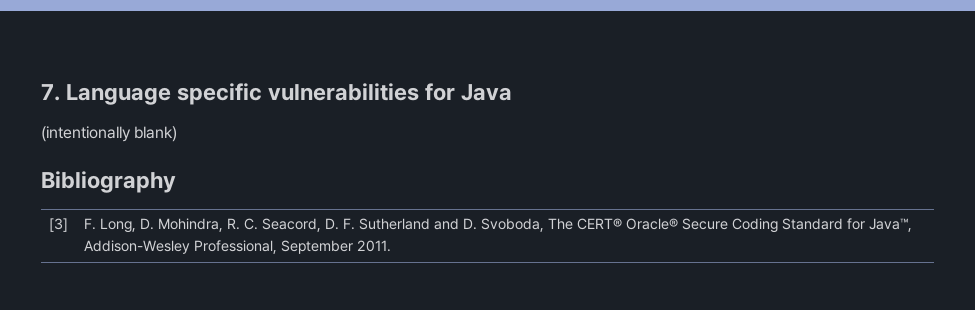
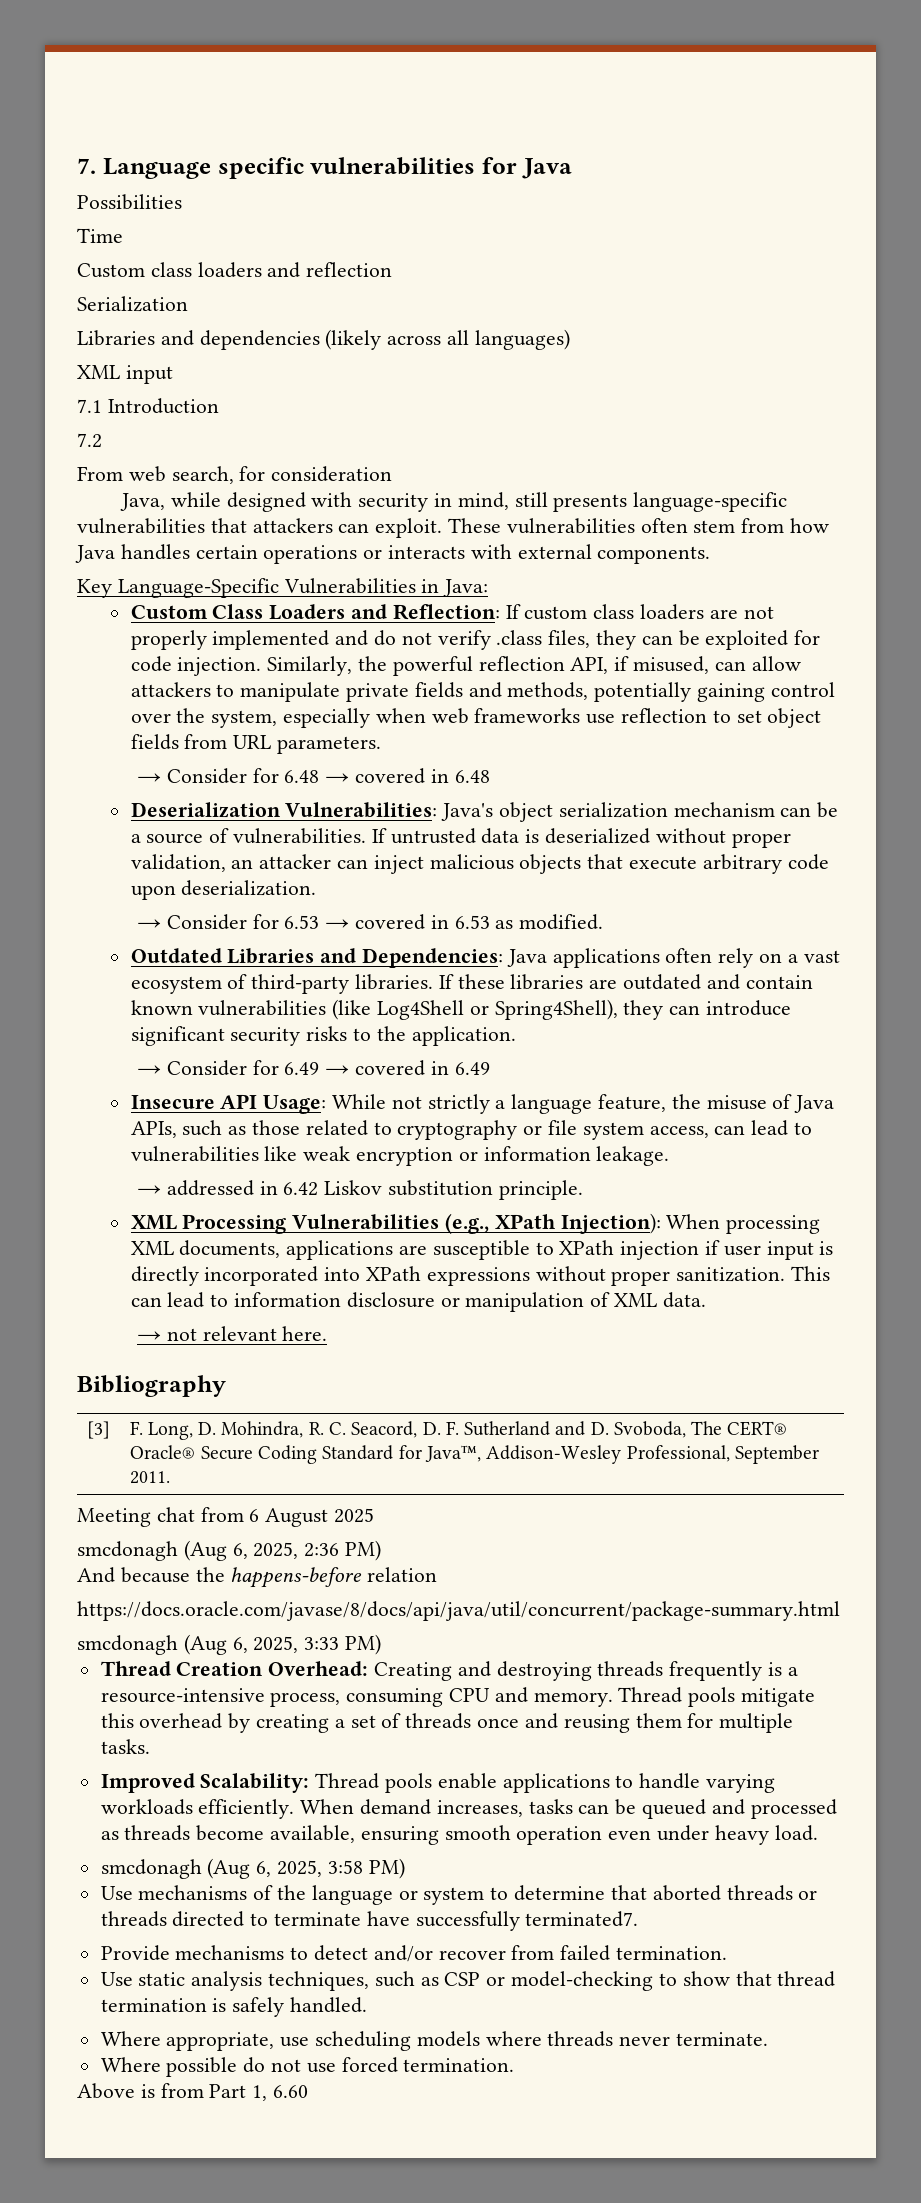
- (intentionally blank)
+ Possibilities
+ Time
+ Custom class loaders and reflection
+ Serialization
+ Libraries and dependencies (likely across all languages)
+ XML input
+ 7.1 Introduction
+ 7.2
+ From web search, for consideration
+ Java, while designed with security in mind, still presents language-specific vulnerabilities that attackers can exploit. These vulnerabilities often stem from how Java handles certain operations or interacts with external components.
+ Key Language-Specific Vulnerabilities in Java:
+ Custom Class Loaders and Reflection: If custom class loaders are not properly implemented and do not verify .class files, they can be exploited for code injection. Similarly, the powerful reflection API, if misused, can allow attackers to manipulate private fields and methods, potentially gaining control over the system, especially when web frameworks use reflection to set object fields from URL parameters.
+ → Consider for 6.48 → covered in 6.48
+ Deserialization Vulnerabilities: Java's object serialization mechanism can be a source of vulnerabilities. If untrusted data is deserialized without proper validation, an attacker can inject malicious objects that execute arbitrary code upon deserialization.
+ → Consider for 6.53 → covered in 6.53 as modified.
+ Outdated Libraries and Dependencies: Java applications often rely on a vast ecosystem of third-party libraries. If these libraries are outdated and contain known vulnerabilities (like Log4Shell or Spring4Shell), they can introduce significant security risks to the application.
+ → Consider for 6.49 → covered in 6.49
+ Insecure API Usage: While not strictly a language feature, the misuse of Java APIs, such as those related to cryptography or file system access, can lead to vulnerabilities like weak encryption or information leakage.
+ → addressed in 6.42 Liskov substitution principle.
+ XML Processing Vulnerabilities (e.g., XPath Injection): When processing XML documents, applications are susceptible to XPath injection if user input is directly incorporated into XPath expressions without proper sanitization. This can lead to information disclosure or manipulation of XML data.
+ → not relevant here.
+ Meeting chat from 6 August 2025
+ smcdonagh (Aug 6, 2025, 2:36 PM)
+ And because the happens-before relation
+ https://docs.oracle.com/javase/8/docs/api/java/util/concurrent/package-summary.html
+ smcdonagh (Aug 6, 2025, 3:33 PM)
+ Thread Creation Overhead: Creating and destroying threads frequently is a resource-intensive process, consuming CPU and memory. Thread pools mitigate this overhead by creating a set of threads once and reusing them for multiple tasks.
+ Improved Scalability: Thread pools enable applications to handle varying workloads efficiently. When demand increases, tasks can be queued and processed as threads become available, ensuring smooth operation even under heavy load.
+ smcdonagh (Aug 6, 2025, 3:58 PM)
+ Use mechanisms of the language or system to determine that aborted threads or threads directed to terminate have successfully terminated7.
+ Provide mechanisms to detect and/or recover from failed termination.
+ Use static analysis techniques, such as CSP or model-checking to show that thread termination is safely handled.
+ Where appropriate, use scheduling models where threads never terminate.
+ Where possible do not use forced termination.
+ Above is from Part 1, 6.60

